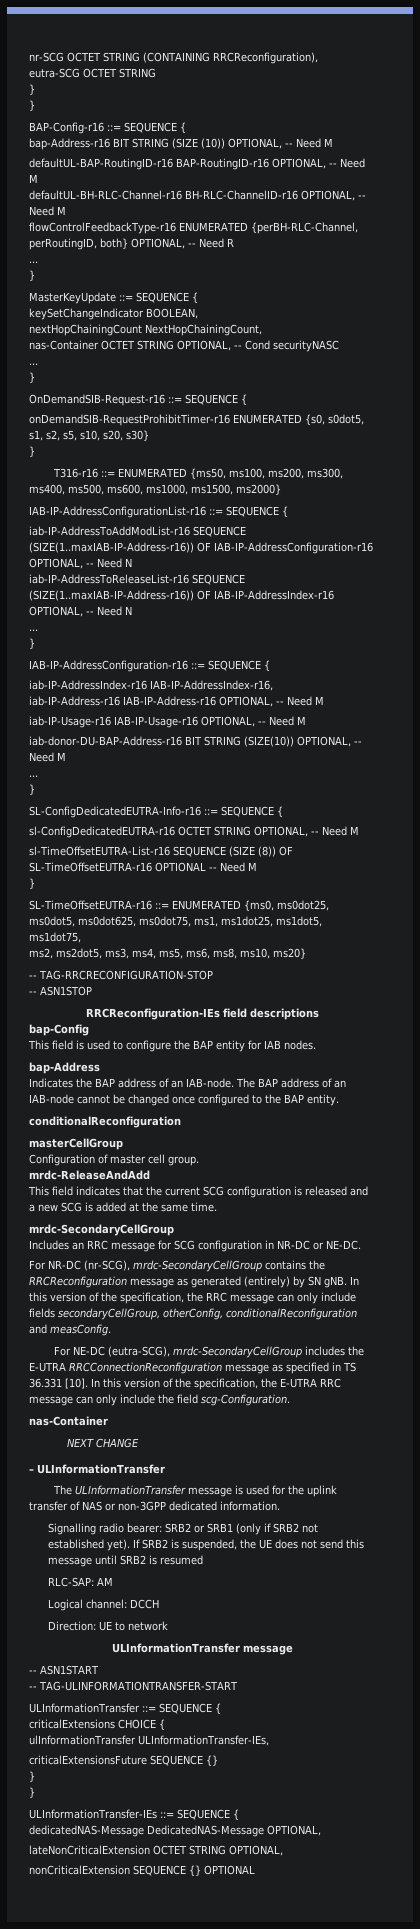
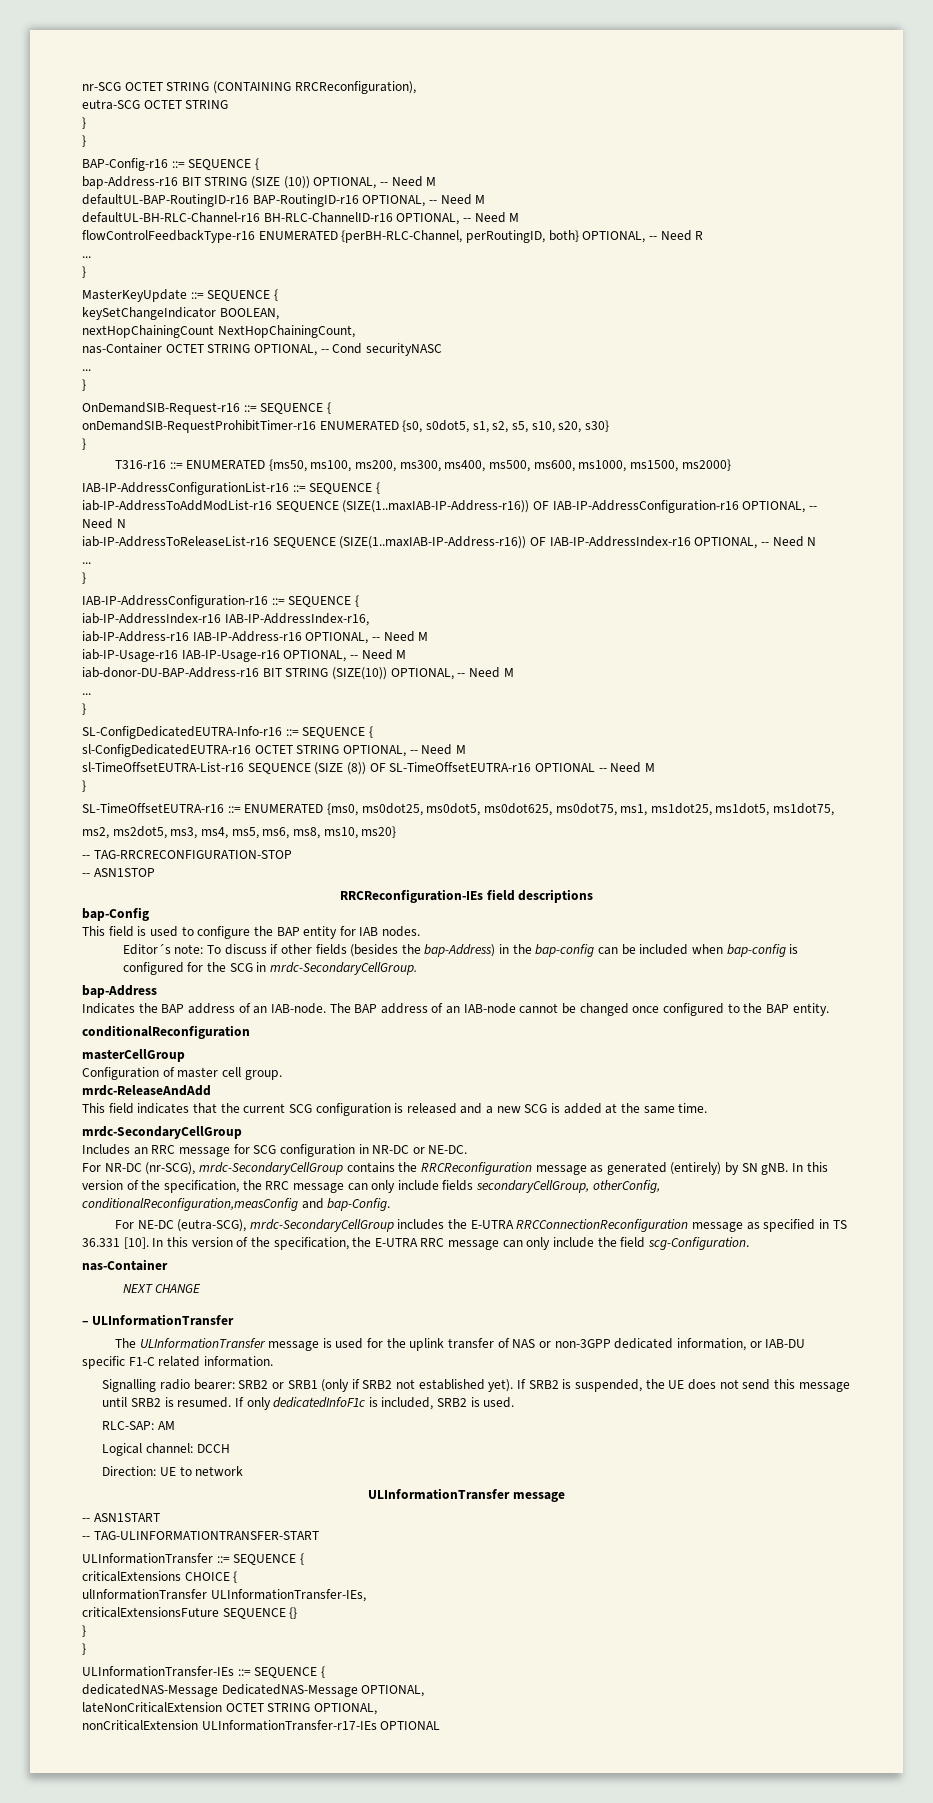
+ Editor´s note: To discuss if other fields (besides the bap-Address) in the bap-config can be included when bap-config is configured for the SCG in mrdc-SecondaryCellGroup.
- In this version of the specification, the RRC message can only include fields secondaryCellGroup, otherConfig, conditionalReconfiguration and measConfig.
+ In this version of the specification, the RRC message can only include fields secondaryCellGroup, otherConfig, conditionalReconfiguration,measConfig and bap-Config.
- The ULInformationTransfer message is used for the uplink transfer of NAS or non-3GPP dedicated information.
+ The ULInformationTransfer message is used for the uplink transfer of NAS or non-3GPP dedicated information, or IAB-DU specific F1-C related information.
- If SRB2 is suspended, the UE does not send this message until SRB2 is resumed
+ If SRB2 is suspended, the UE does not send this message until SRB2 is resumed. If only dedicatedInfoF1c is included, SRB2 is used.
- nonCriticalExtension SEQUENCE {} OPTIONAL
+ nonCriticalExtension ULInformationTransfer-r17-IEs OPTIONAL

